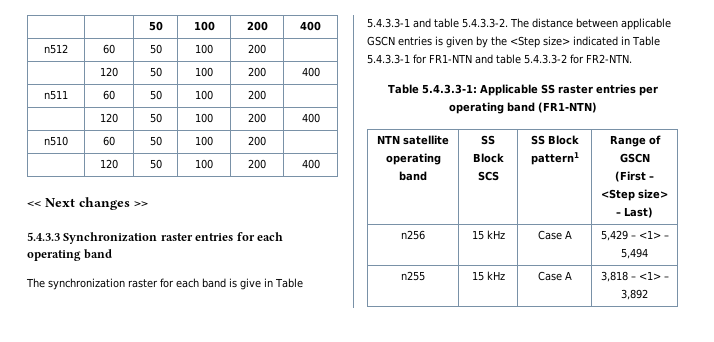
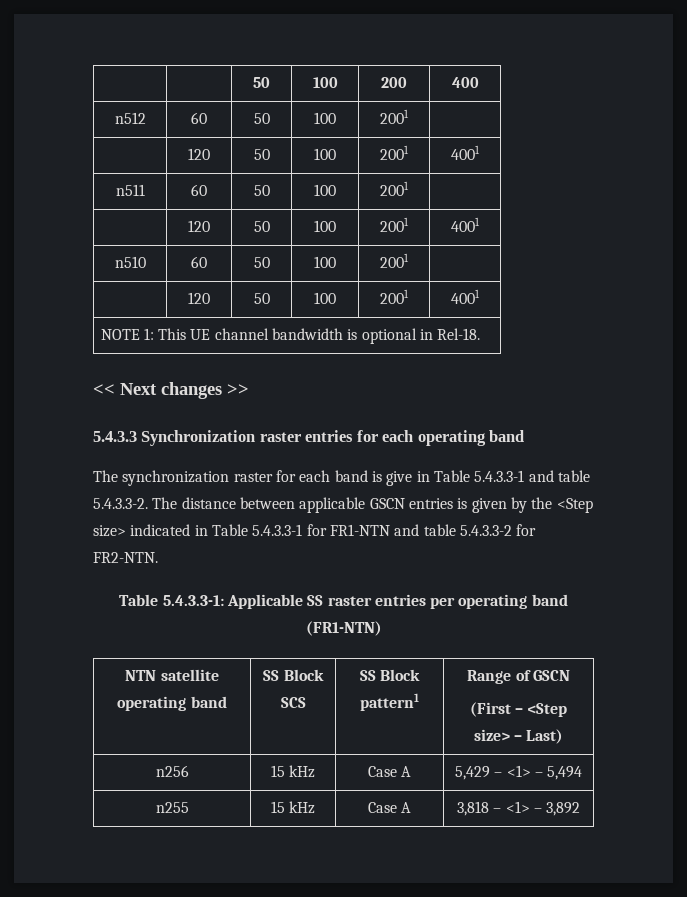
- n512 | 60 | 50 | 100 | 200 |
- | 120 | 50 | 100 | 200 | 400
+ n512 | 60 | 50 | 100 | 2001 |
+ | 120 | 50 | 100 | 2001 | 4001
- n511 | 60 | 50 | 100 | 200 |
- | 120 | 50 | 100 | 200 | 400
+ n511 | 60 | 50 | 100 | 2001 |
+ | 120 | 50 | 100 | 2001 | 4001
- n510 | 60 | 50 | 100 | 200 |
- | 120 | 50 | 100 | 200 | 400
+ n510 | 60 | 50 | 100 | 2001 |
+ | 120 | 50 | 100 | 2001 | 4001
+ NOTE 1: This UE channel bandwidth is optional in Rel-18.

